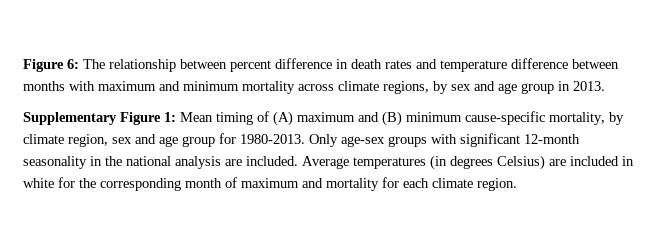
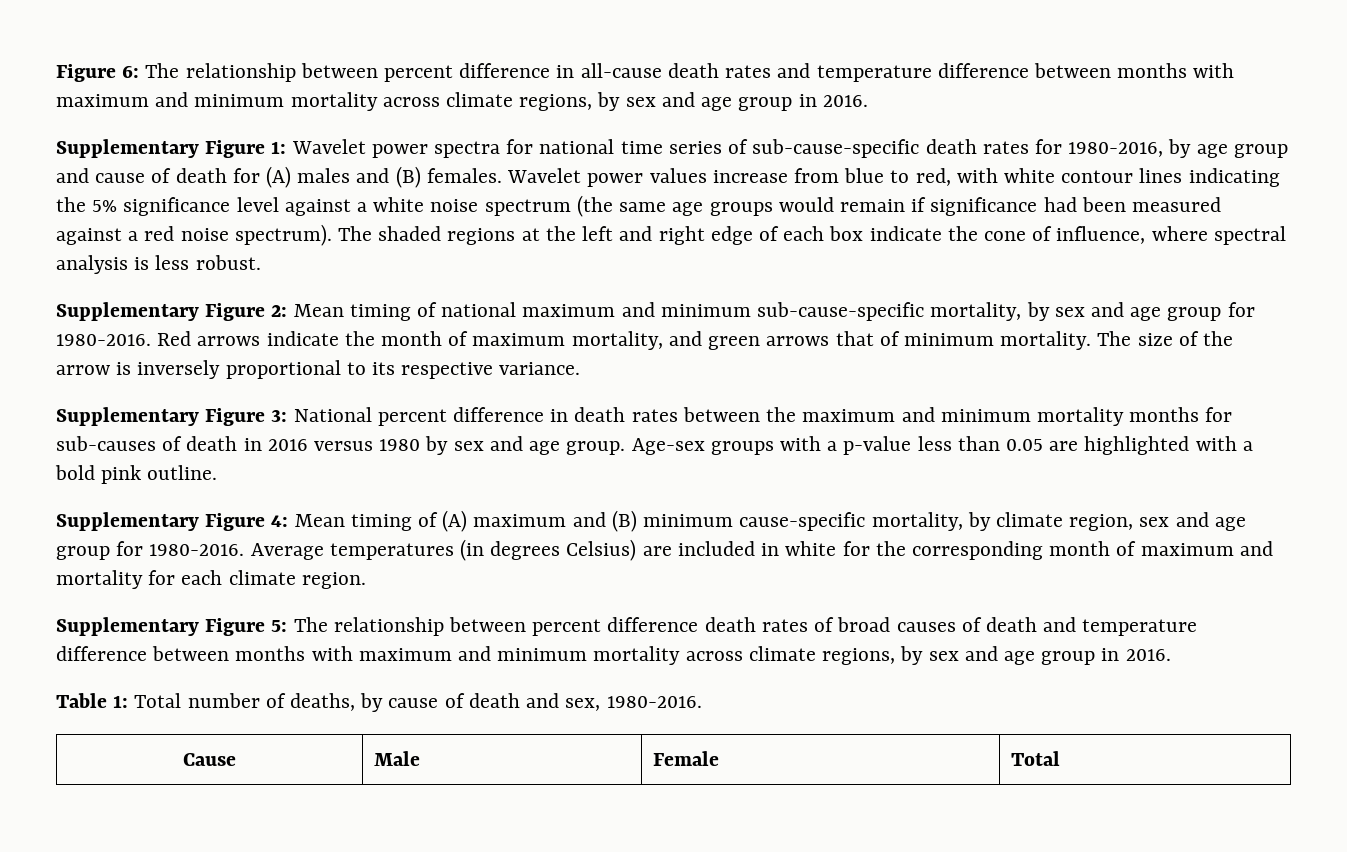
- Figure 6: The relationship between percent difference in death rates and temperature difference between months with maximum and minimum mortality across climate regions, by sex and age group in 2013.
+ Figure 6: The relationship between percent difference in all-cause death rates and temperature difference between months with maximum and minimum mortality across climate regions, by sex and age group in 2016.
- Supplementary Figure 1: Mean timing of (A) maximum and (B) minimum cause-specific mortality, by climate region, sex and age group for 1980-2013. Only age-sex groups with significant 12-month seasonality in the national analysis are included.
+ Supplementary Figure 1: Wavelet power spectra for national time series of sub-cause-specific death rates for 1980-2016, by age group and cause of death for (A) males and (B) females. Wavelet power values increase from blue to red, with white contour lines indicating the 5% significance level against a white noise spectrum (the same age groups would remain if significance had been measured against a red noise spectrum). The shaded regions at the left and right edge of each box indicate the cone of influence, where spectral analysis is less robust.
+ Supplementary Figure 2: Mean timing of national maximum and minimum sub-cause-specific mortality, by sex and age group for 1980-2016. Red arrows indicate the month of maximum mortality, and green arrows that of minimum mortality. The size of the arrow is inversely proportional to its respective variance.
+ Supplementary Figure 3: National percent difference in death rates between the maximum and minimum mortality months for sub-causes of death in 2016 versus 1980 by sex and age group. Age-sex groups with a p-value less than 0.05 are highlighted with a bold pink outline.
+ Supplementary Figure 4: Mean timing of (A) maximum and (B) minimum cause-specific mortality, by climate region, sex and age group for 1980-2016.
+ Supplementary Figure 5: The relationship between percent difference death rates of broad causes of death and temperature difference between months with maximum and minimum mortality across climate regions, by sex and age group in 2016.
+ Table 1: Total number of deaths, by cause of death and sex, 1980-2016.
+ Cause | Male | Female | Total

